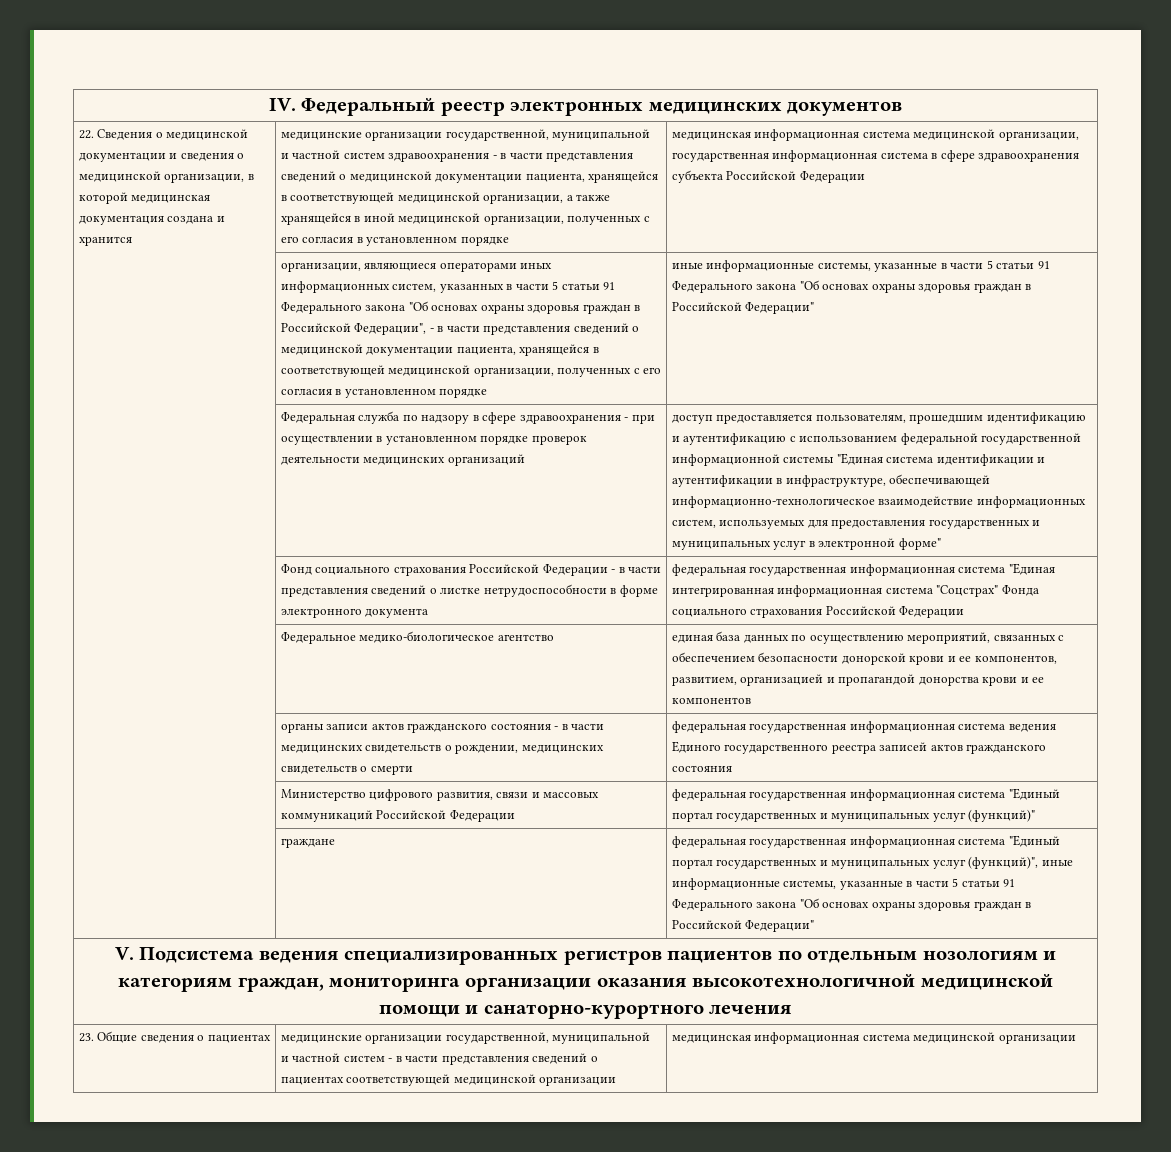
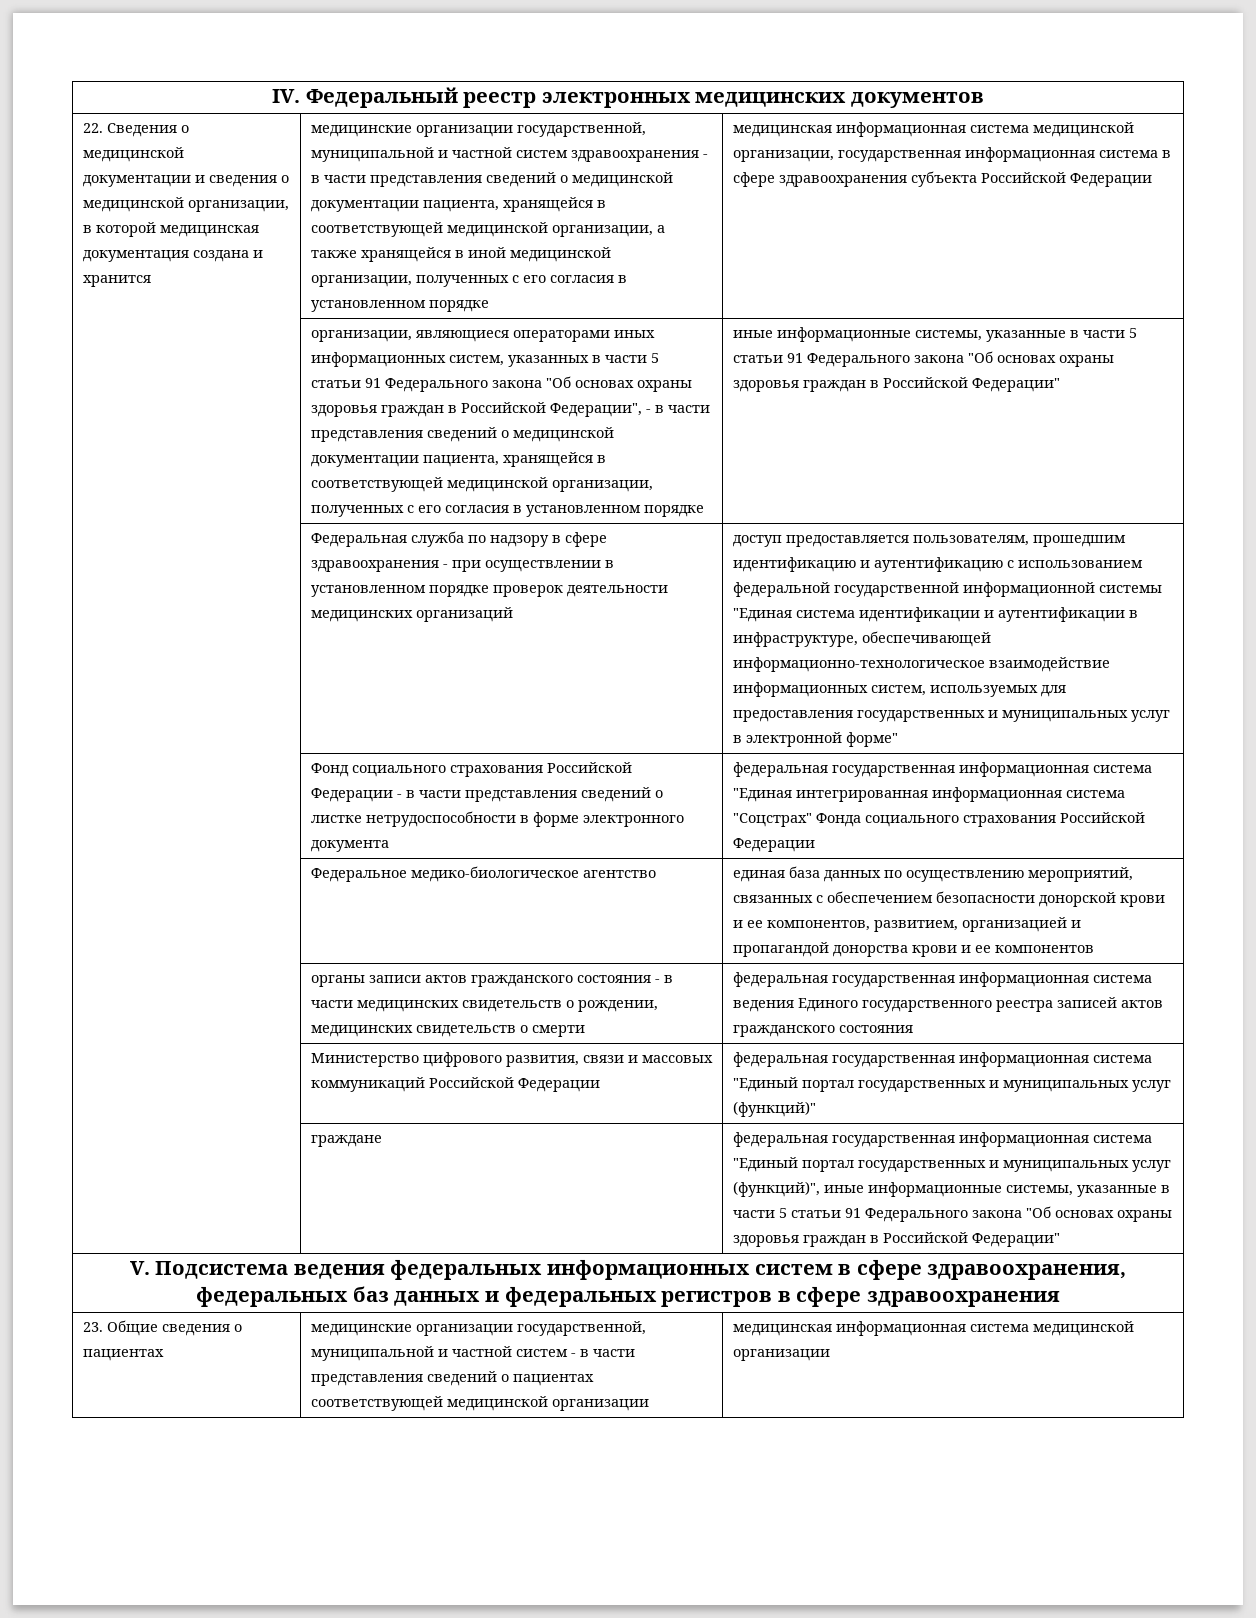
- V. Подсистема ведения специализированных регистров пациентов по отдельным нозологиям и категориям граждан, мониторинга организации оказания высокотехнологичной медицинской помощи и санаторно-курортного лечения
+ V. Подсистема ведения федеральных информационных систем в сфере здравоохранения, федеральных баз данных и федеральных регистров в сфере здравоохранения

